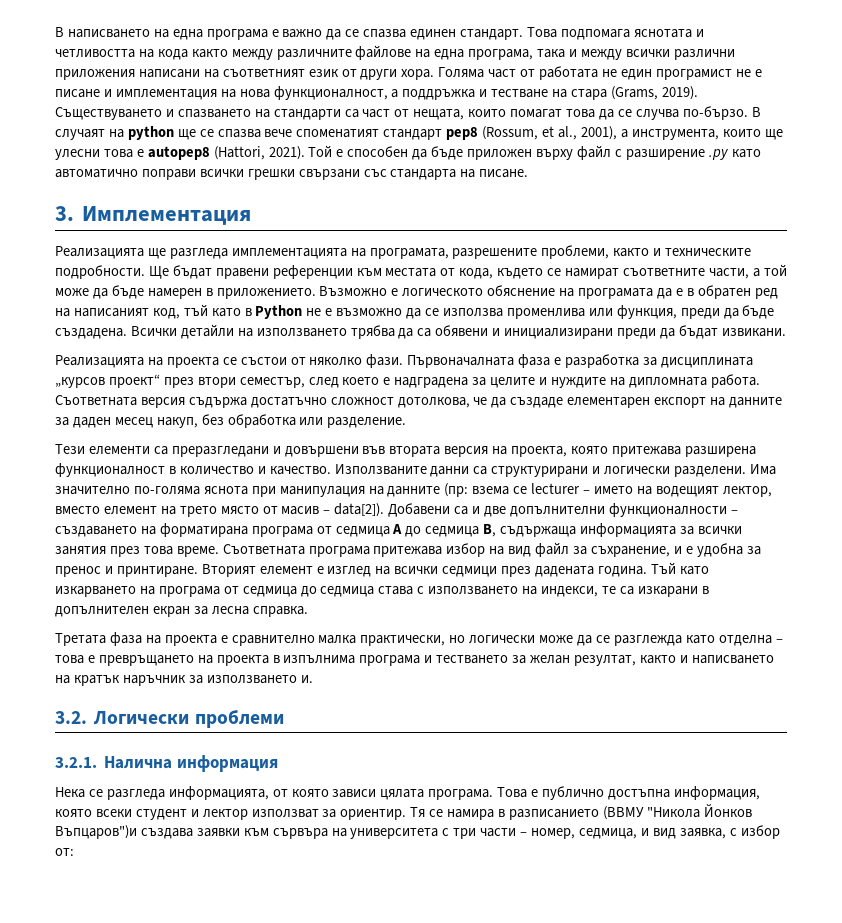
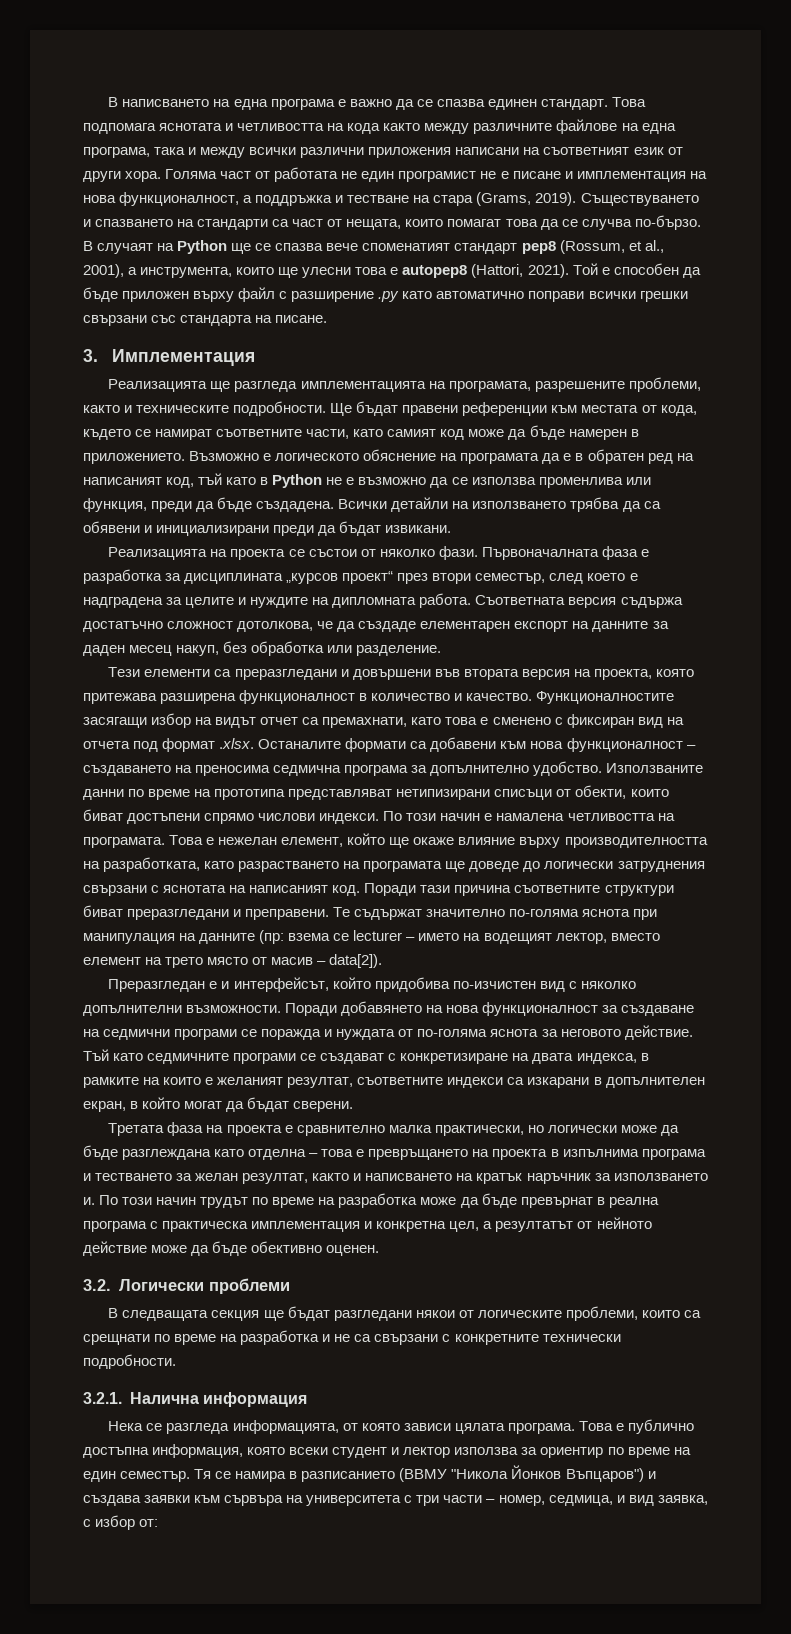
- В случаят на python ще се спазва вече споменатият стандарт pep8 (Rossum, et al., 2001), а инструмента, които ще улесни това е autopep8 (Hattori, 2021).
+ В случаят на Python ще се спазва вече споменатият стандарт pep8 (Rossum, et al., 2001), а инструмента, които ще улесни това е autopep8 (Hattori, 2021).
- Ще бъдат правени референции към местата от кода, където се намират съответните части, а той може да бъде намерен в приложението.
+ Ще бъдат правени референции към местата от кода, където се намират съответните части, като самият код може да бъде намерен в приложението.
- Използваните данни са структурирани и логически разделени. Има значително по-голяма яснота при манипулация на данните (пр: взема се lecturer – името на водещият лектор, вместо елемент на трето място от масив – data[2]). Добавени са и две допълнителни функционалности – създаването на форматирана програма от седмица А до седмица B, съдържаща информацията за всички занятия през това време. Съответната програма притежава избор на вид файл за съхранение, и е удобна за пренос и принтиране. Вторият елемент е изглед на всички седмици през дадената година. Тъй като изкарването на програма от седмица до седмица става с използването на индекси, те са изкарани в допълнителен екран за лесна справка.
+ Функционалностите засягащи избор на видът отчет са премахнати, като това е сменено с фиксиран вид на отчета под формат .xlsx. Останалите формати са добавени към нова функционалност – създаването на преносима седмична програма за допълнително удобство. Използваните данни по време на прототипа представляват нетипизирани списъци от обекти, които биват достъпени спрямо числови индекси. По този начин е намалена четливостта на програмата. Това е нежелан елемент, който ще окаже влияние върху производителността на разработката, като разрастването на програмата ще доведе до логически затруднения свързани с яснотата на написаният код. Поради тази причина съответните структури биват преразгледани и преправени. Те съдържат значително по-голяма яснота при манипулация на данните (пр: взема се lecturer – името на водещият лектор, вместо елемент на трето място от масив – data[2]).
+ Преразгледан е и интерфейсът, който придобива по-изчистен вид с няколко допълнителни възможности. Поради добавянето на нова функционалност за създаване на седмични програми се поражда и нуждата от по-голяма яснота за неговото действие. Тъй като седмичните програми се създават с конкретизиране на двата индекса, в рамките на които е желаният резултат, съответните индекси са изкарани в допълнителен екран, в който могат да бъдат сверени.
- Третата фаза на проекта е сравнително малка практически, но логически може да се разглежда като отделна – това е превръщането на проекта в изпълнима програма и тестването за желан резултат, както и написването на кратък наръчник за използването и.
+ Третата фаза на проекта е сравнително малка практически, но логически може да бъде разглеждана като отделна – това е превръщането на проекта в изпълнима програма и тестването за желан резултат, както и написването на кратък наръчник за използването и. По този начин трудът по време на разработка може да бъде превърнат в реална програма с практическа имплементация и конкретна цел, а резултатът от нейното действие може да бъде обективно оценен.
  3.2. Логически проблеми
+ В следващата секция ще бъдат разгледани някои от логическите проблеми, които са срещнати по време на разработка и не са свързани с конкретните технически подробности.
- Това е публично достъпна информация, която всеки студент и лектор използват за ориентир.
+ Това е публично достъпна информация, която всеки студент и лектор използва за ориентир по време на един семестър.
- Тя се намира в разписанието (ВВМУ "Никола Йонков Въпцаров")и създава заявки към сървъра на университета с три части – номер, седмица, и вид заявка, с избор от:
+ Тя се намира в разписанието (ВВМУ "Никола Йонков Въпцаров") и създава заявки към сървъра на университета с три части – номер, седмица, и вид заявка, с избор от:

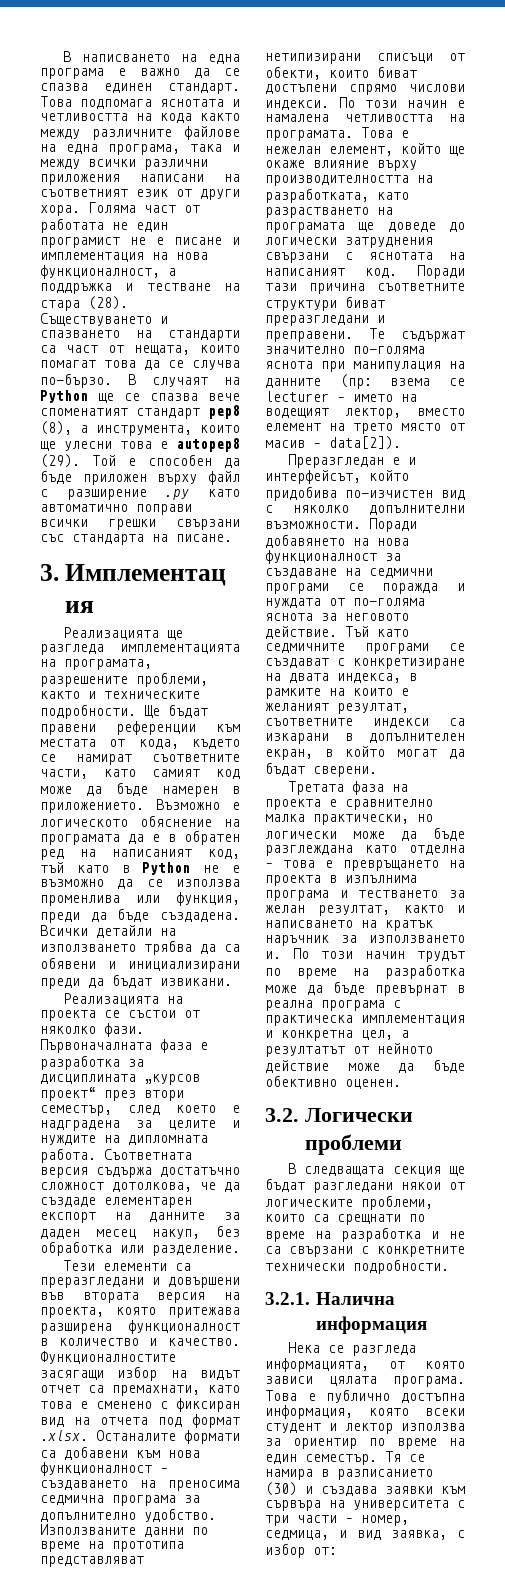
- Голяма част от работата не един програмист не е писане и имплементация на нова функционалност, а поддръжка и тестване на стара (Grams, 2019).
+ Голяма част от работата не един програмист не е писане и имплементация на нова функционалност, а поддръжка и тестване на стара (28).
- В случаят на Python ще се спазва вече споменатият стандарт pep8 (Rossum, et al., 2001), а инструмента, които ще улесни това е autopep8 (Hattori, 2021).
+ В случаят на Python ще се спазва вече споменатият стандарт pep8 (8), а инструмента, които ще улесни това е autopep8 (29).
- Тя се намира в разписанието (ВВМУ "Никола Йонков Въпцаров") и създава заявки към сървъра на университета с три части – номер, седмица, и вид заявка, с избор от:
+ Тя се намира в разписанието (30) и създава заявки към сървъра на университета с три части – номер, седмица, и вид заявка, с избор от:

